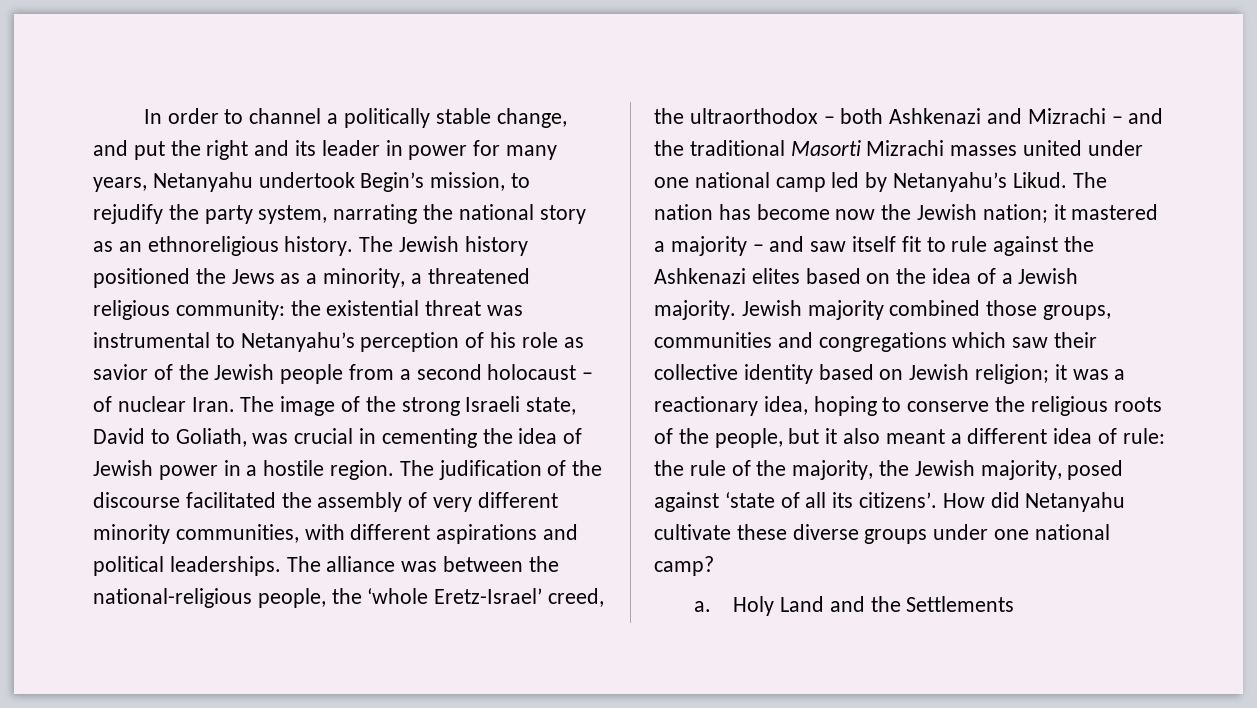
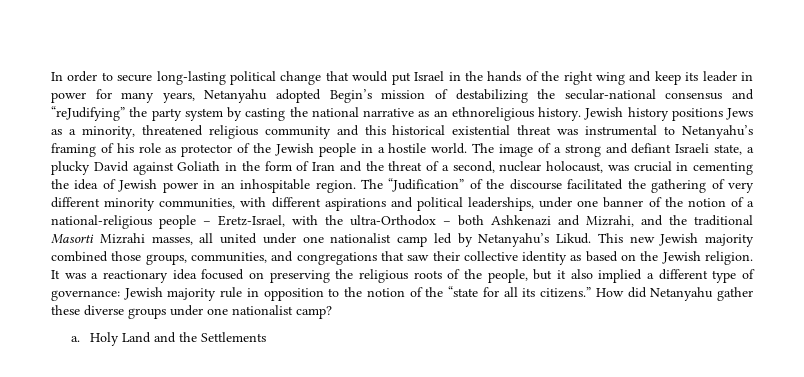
- In order to channel a politically stable change, and put the right and its leader in power for many years, Netanyahu undertook Begin’s mission, to rejudify the party system, narrating the national story as an ethnoreligious history.
+ In order to secure long-lasting political change that would put Israel in the hands of the right wing and keep its leader in power for many years, Netanyahu adopted Begin’s mission of destabilizing the secular-national consensus and “reJudifying” the party system by casting the national narrative as an ethnoreligious history.
- The Jewish history positioned the Jews as a minority, a threatened religious community: the existential threat was instrumental to Netanyahu’s perception of his role as savior of the Jewish people from a second holocaust – of nuclear Iran. The image of the strong Israeli state, David to Goliath, was crucial in cementing the idea of Jewish power in a hostile region.
+ Jewish history positions Jews as a minority, threatened religious community and this historical existential threat was instrumental to Netanyahu’s framing of his role as protector of the Jewish people in a hostile world. The image of a strong and defiant Israeli state, a plucky David against Goliath in the form of Iran and the threat of a second, nuclear holocaust, was crucial in cementing the idea of Jewish power in an inhospitable region.
- The judification of the discourse facilitated the assembly of very different minority communities, with different aspirations and political leaderships. The alliance was between the national-religious people, the ‘whole Eretz-Israel’ creed, the ultraorthodox – both Ashkenazi and Mizrachi – and the traditional Masorti Mizrachi masses united under one national camp led by Netanyahu’s Likud.
+ The “Judification” of the discourse facilitated the gathering of very different minority communities, with different aspirations and political leaderships, under one banner of the notion of a national-religious people – Eretz-Israel, with the ultra-Orthodox – both Ashkenazi and Mizrahi, and the traditional Masorti Mizrahi masses, all united under one nationalist camp led by Netanyahu’s Likud.
- The nation has become now the Jewish nation; it mastered a majority – and saw itself fit to rule against the Ashkenazi elites based on the idea of a Jewish majority. Jewish majority combined those groups, communities and congregations which saw their collective identity based on Jewish religion; it was a reactionary idea, hoping to conserve the religious roots of the people, but it also meant a different idea of rule: the rule of the majority, the Jewish majority, posed against ‘state of all its citizens’.
+ This new Jewish majority combined those groups, communities, and congregations that saw their collective identity as based on the Jewish religion. It was a reactionary idea focused on preserving the religious roots of the people, but it also implied a different type of governance: Jewish majority rule in opposition to the notion of the “state for all its citizens.”
- How did Netanyahu cultivate these diverse groups under one national camp?
+ How did Netanyahu gather these diverse groups under one nationalist camp?

